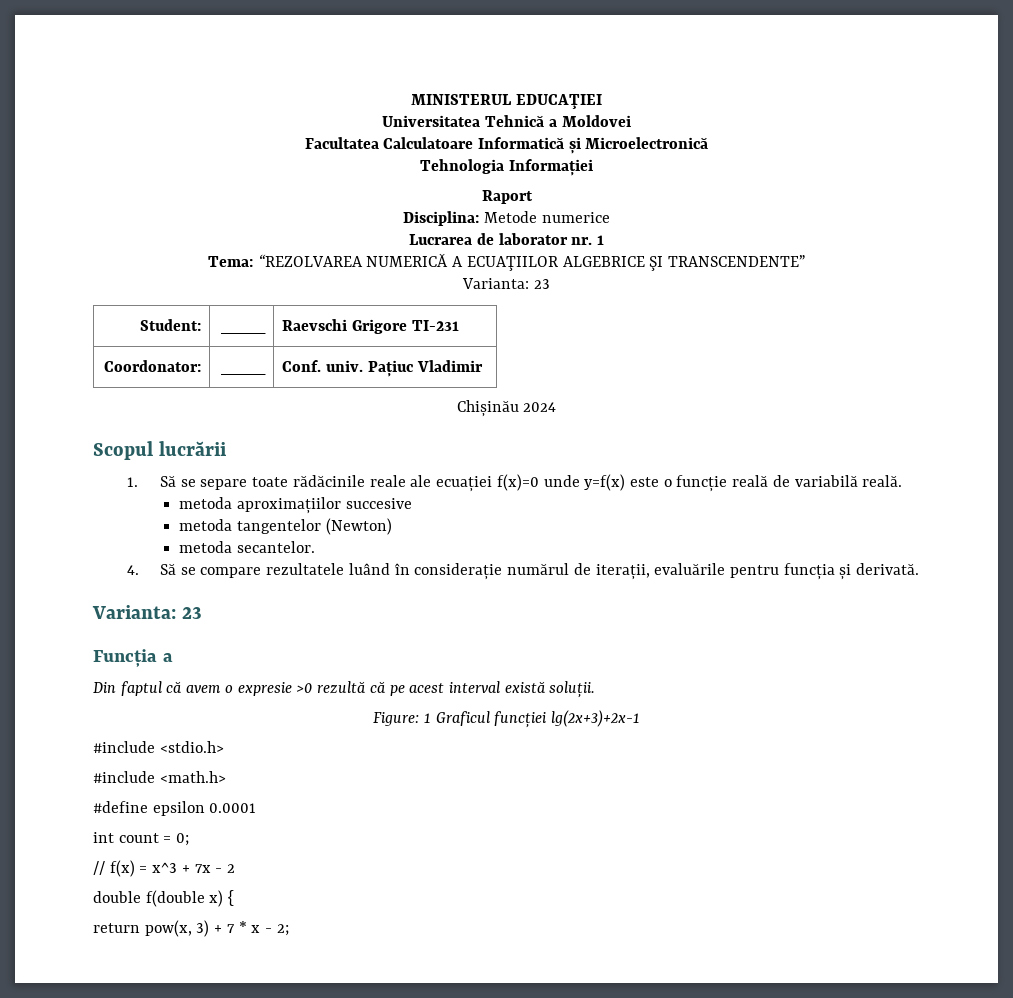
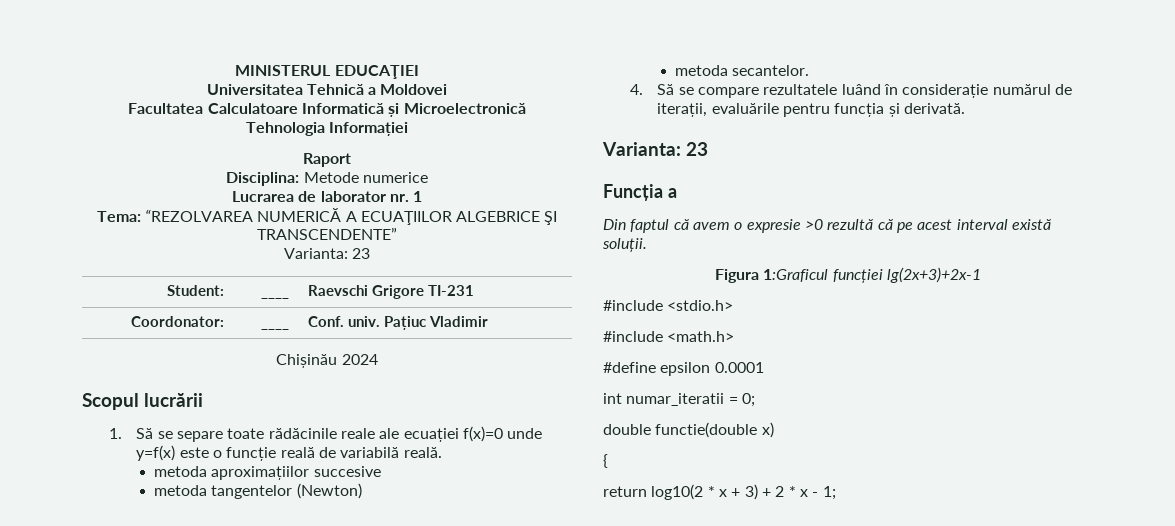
- Figure: 1 Graficul funcției lg(2x+3)+2x-1
+ Figura 1:Graficul funcției lg(2x+3)+2x-1
- int count = 0;
+ int numar_iteratii = 0;
- // f(x) = x^3 + 7x - 2
- double f(double x) {
- return pow(x, 3) + 7 * x - 2;
+ double functie(double x)
+ {
+ return log10(2 * x + 3) + 2 * x - 1;

